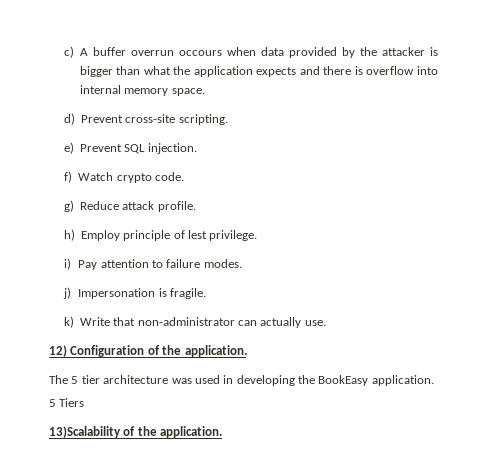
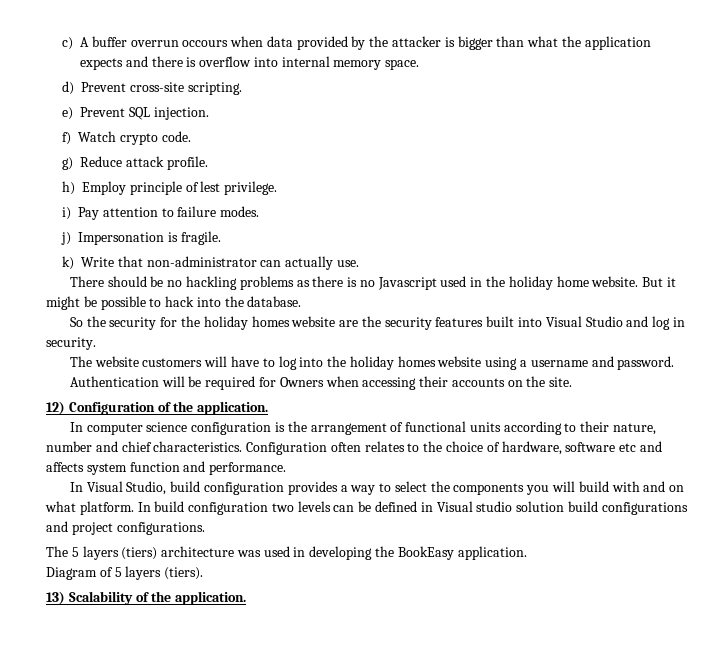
+ There should be no hackling problems as there is no Javascript used in the holiday home website. But it might be possible to hack into the database.
+ So the security for the holiday homes website are the security features built into Visual Studio and log in security.
+ The website customers will have to log into the holiday homes website using a username and password.
+ Authentication will be required for Owners when accessing their accounts on the site.
+ In computer science configuration is the arrangement of functional units according to their nature, number and chief characteristics. Configuration often relates to the choice of hardware, software etc and affects system function and performance.
+ In Visual Studio, build configuration provides a way to select the components you will build with and on what platform. In build configuration two levels can be defined in Visual studio solution build configurations and project configurations.
- The 5 tier architecture was used in developing the BookEasy application.
+ The 5 layers (tiers) architecture was used in developing the BookEasy application.
- 5 Tiers
- 13)Scalability of the application.
+ Diagram of 5 layers (tiers).
+ 13) Scalability of the application.

